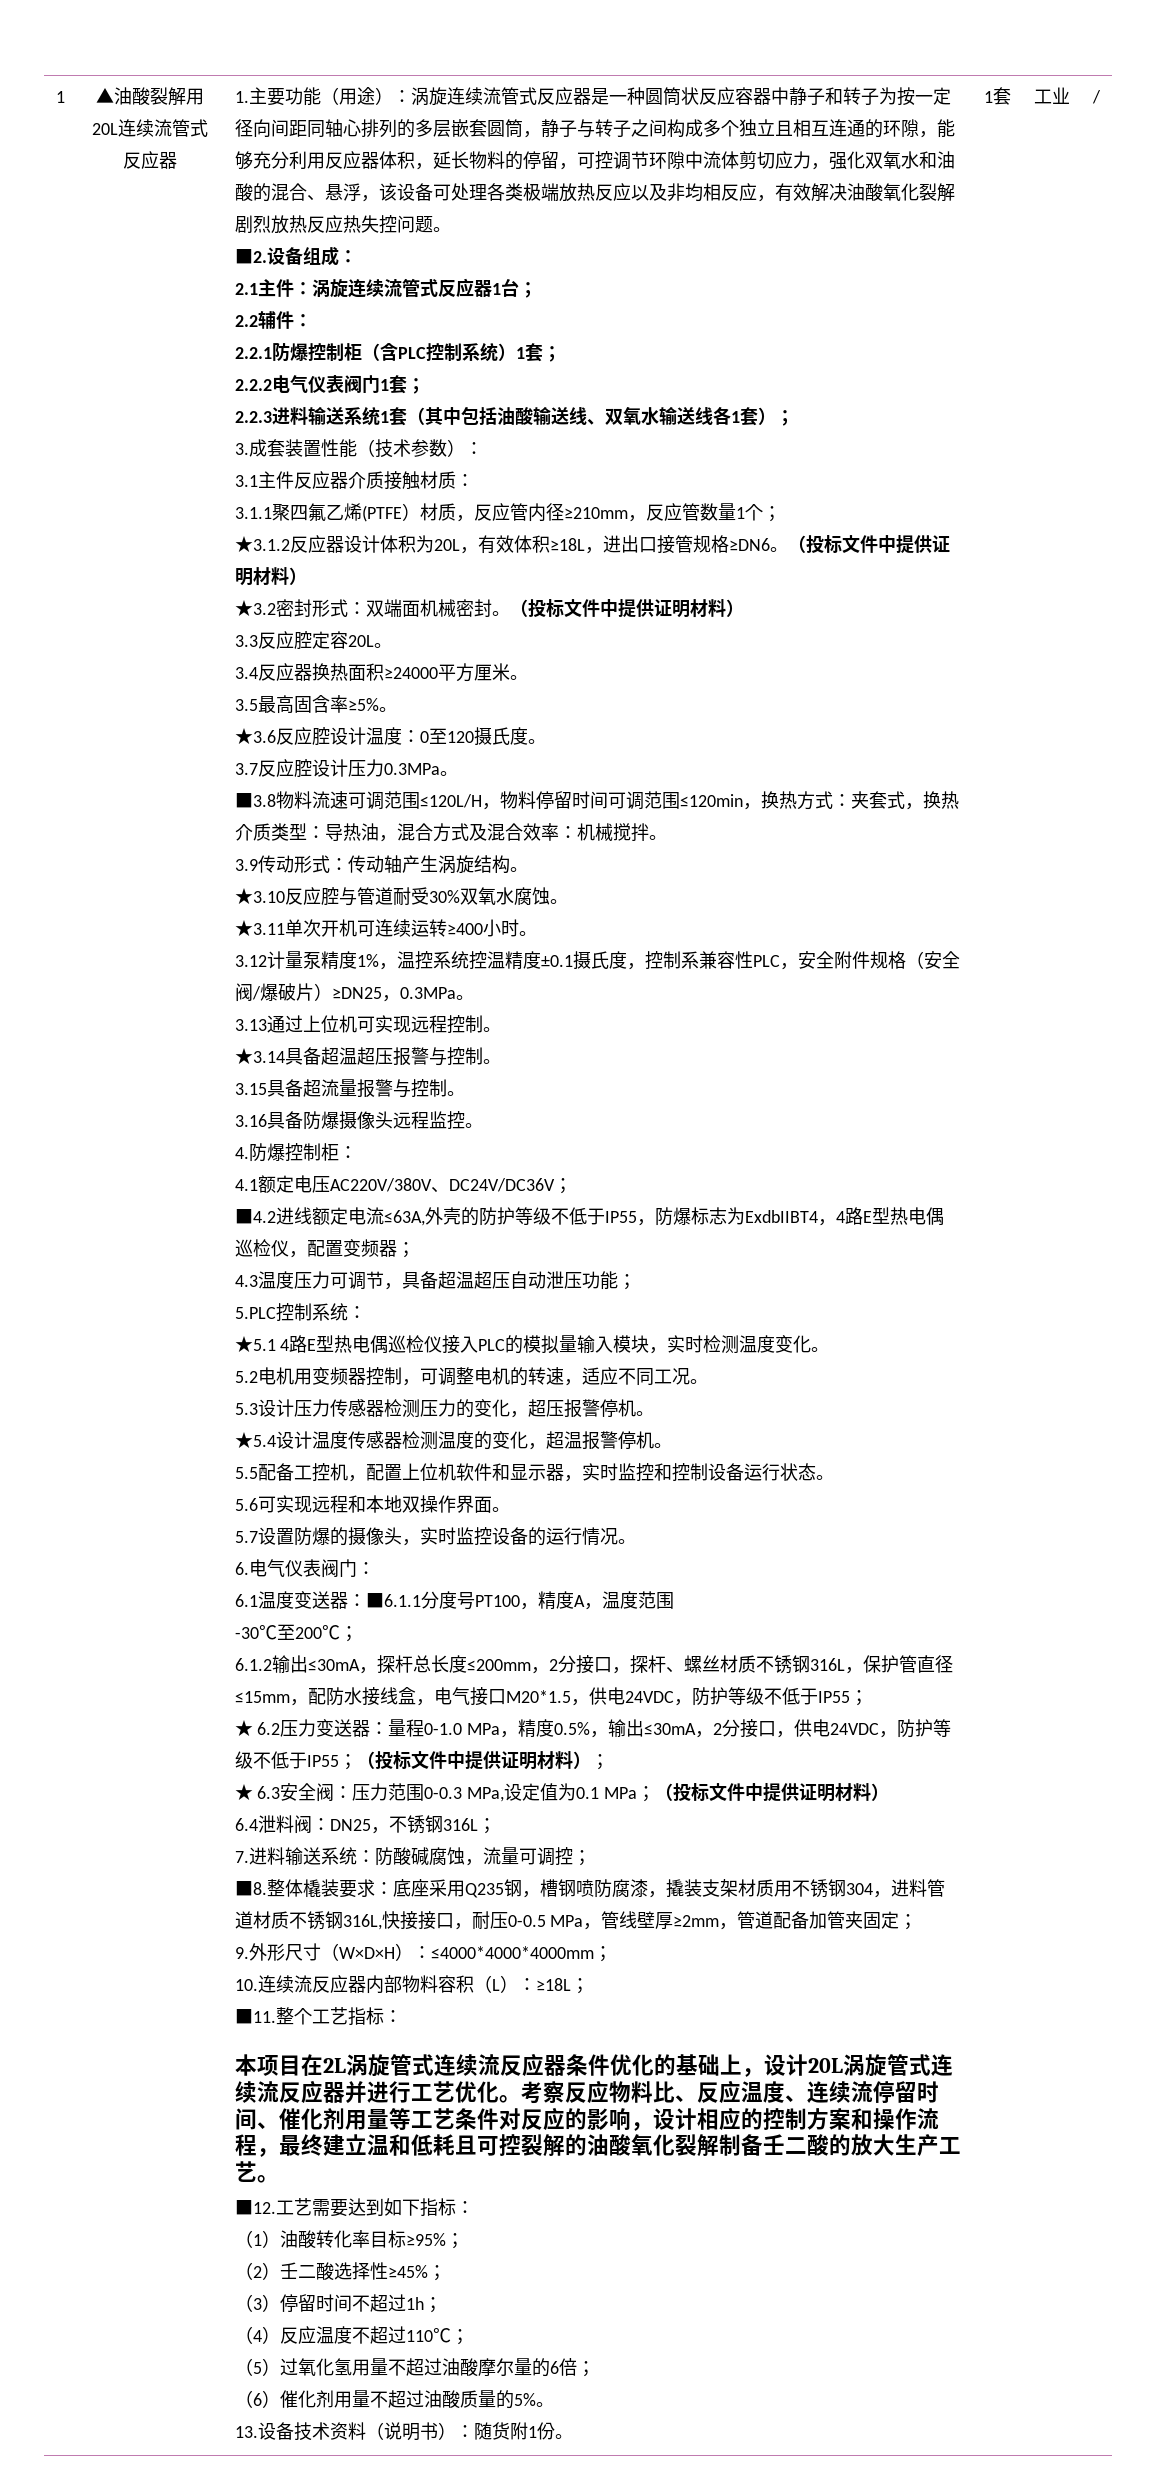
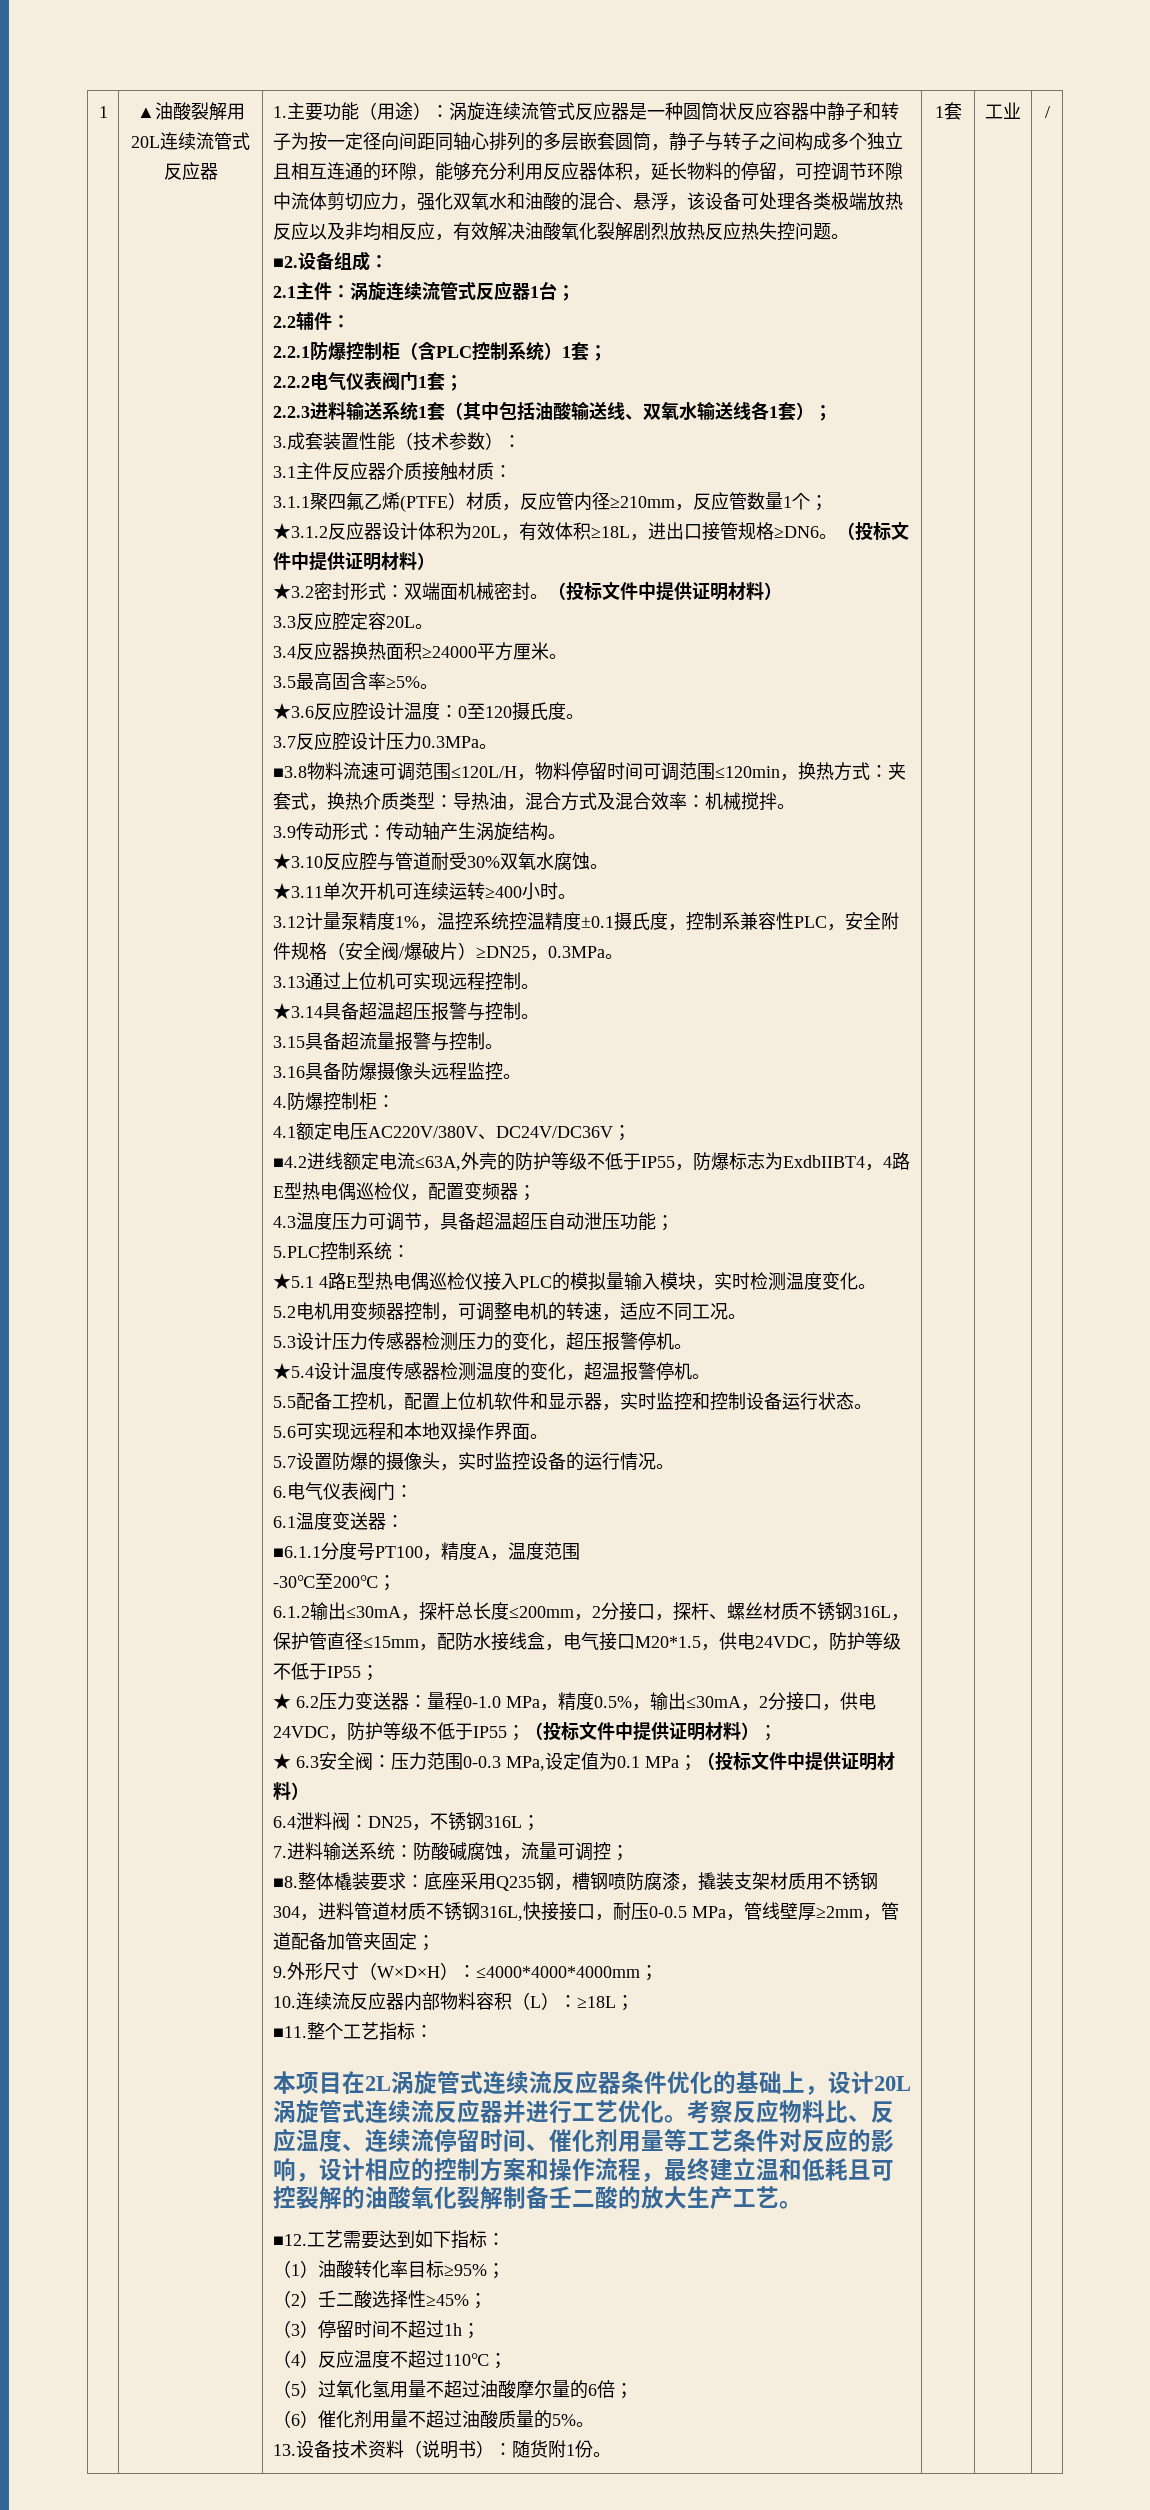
- 6.1温度变送器：■6.1.1分度号PT100，精度A，温度范围
+ 6.1温度变送器：
+ ■6.1.1分度号PT100，精度A，温度范围

